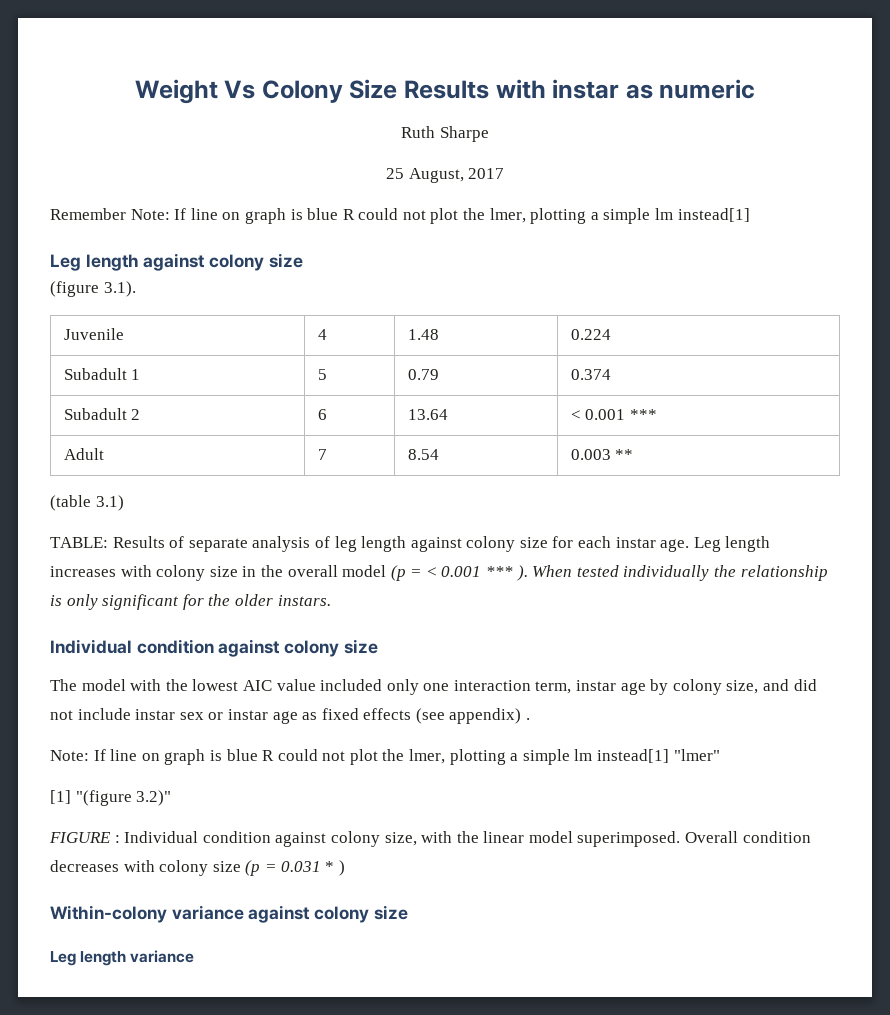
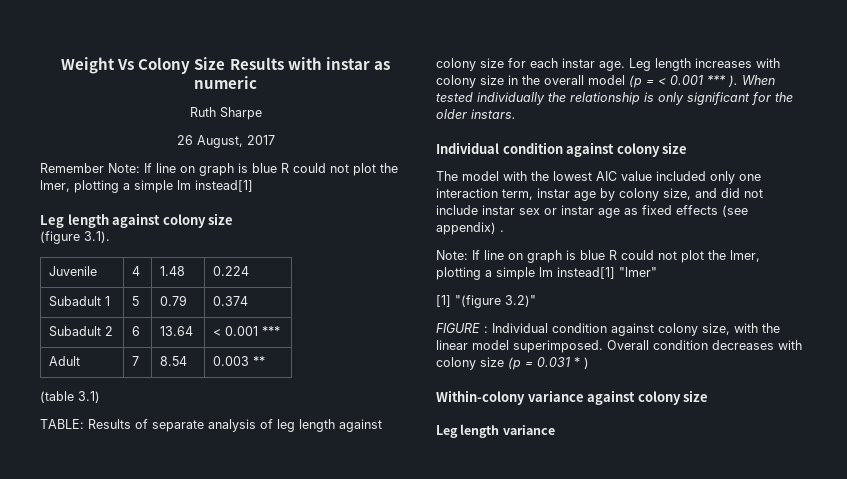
- 25 August, 2017
+ 26 August, 2017

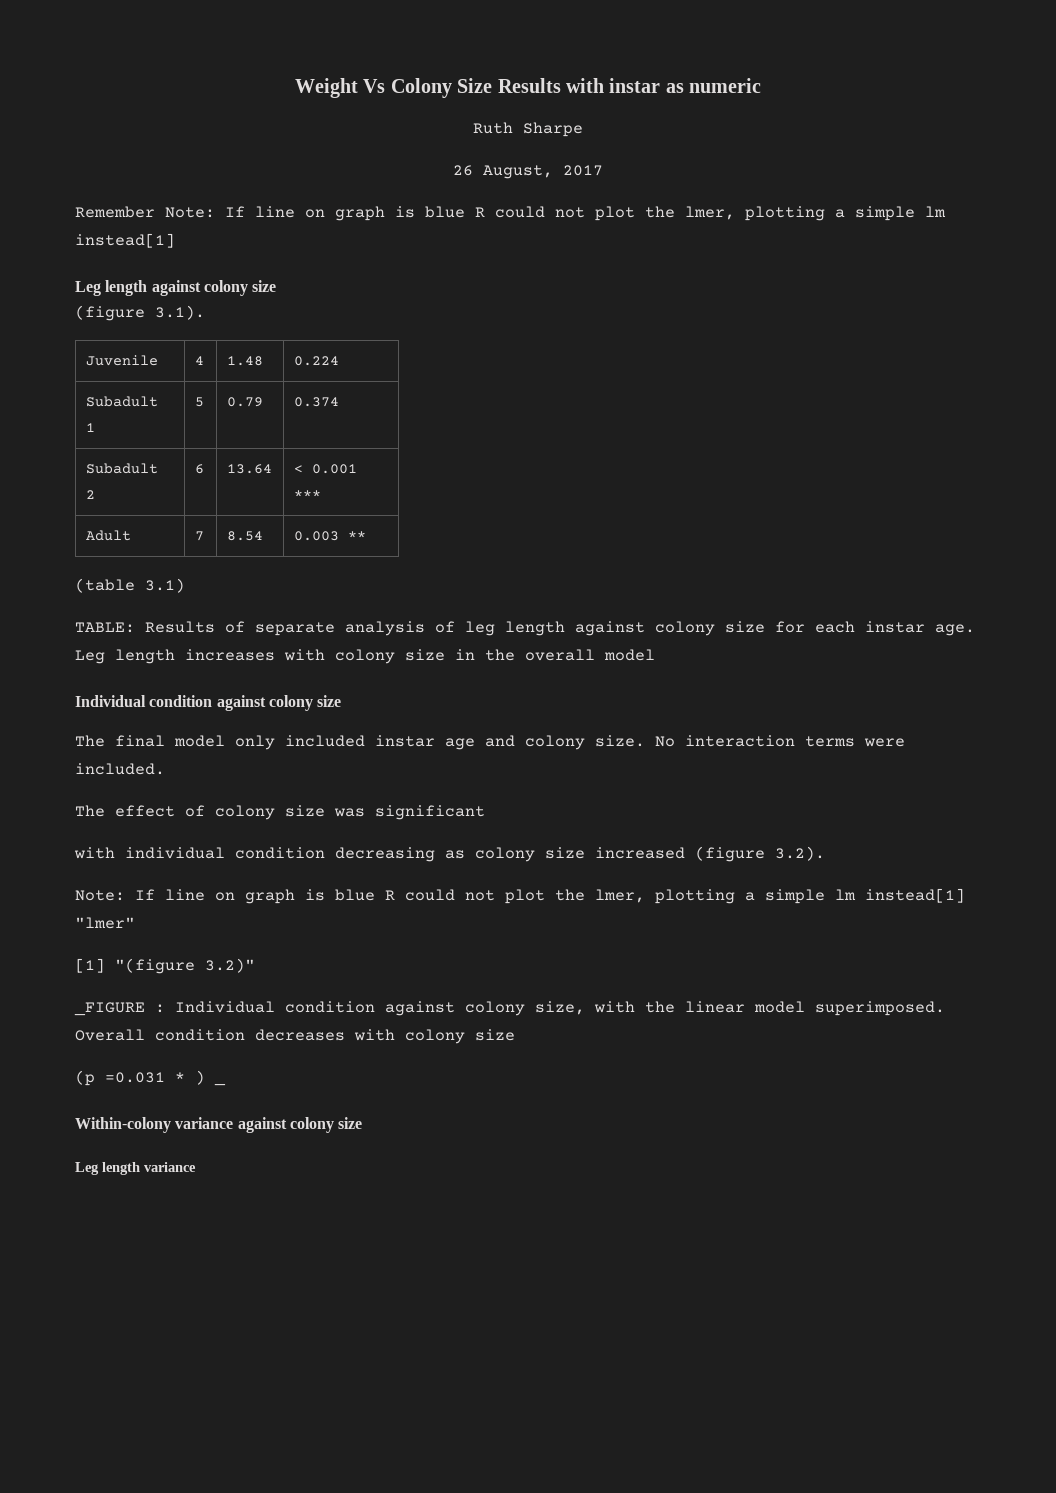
- Leg length increases with colony size in the overall model (p = < 0.001 *** ). When tested individually the relationship is only significant for the older instars.
+ Leg length increases with colony size in the overall model
- The model with the lowest AIC value included only one interaction term, instar age by colony size, and did not include instar sex or instar age as fixed effects (see appendix) .
+ The final model only included instar age and colony size. No interaction terms were included.
+ The effect of colony size was significant
+ with individual condition decreasing as colony size increased (figure 3.2).
- FIGURE : Individual condition against colony size, with the linear model superimposed.
+ _FIGURE : Individual condition against colony size, with the linear model superimposed.
- Overall condition decreases with colony size (p = 0.031 * )
+ Overall condition decreases with colony size
+ (p =0.031 * ) _

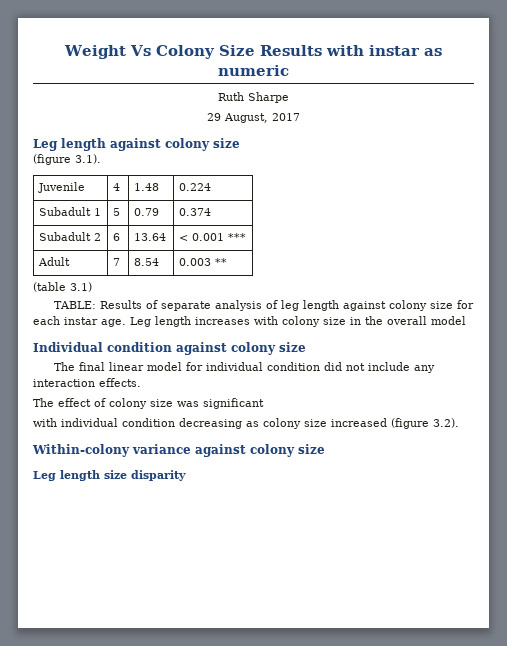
- 26 August, 2017
+ 29 August, 2017
- Remember Note: If line on graph is blue R could not plot the lmer, plotting a simple lm instead[1]
- The final model only included instar age and colony size. No interaction terms were included.
+ The final linear model for individual condition did not include any interaction effects.
- Note: If line on graph is blue R could not plot the lmer, plotting a simple lm instead[1] "lmer"
- [1] "(figure 3.2)"
- _FIGURE : Individual condition against colony size, with the linear model superimposed. Overall condition decreases with colony size
- (p =0.031 * ) _
- Leg length variance
+ Leg length size disparity

